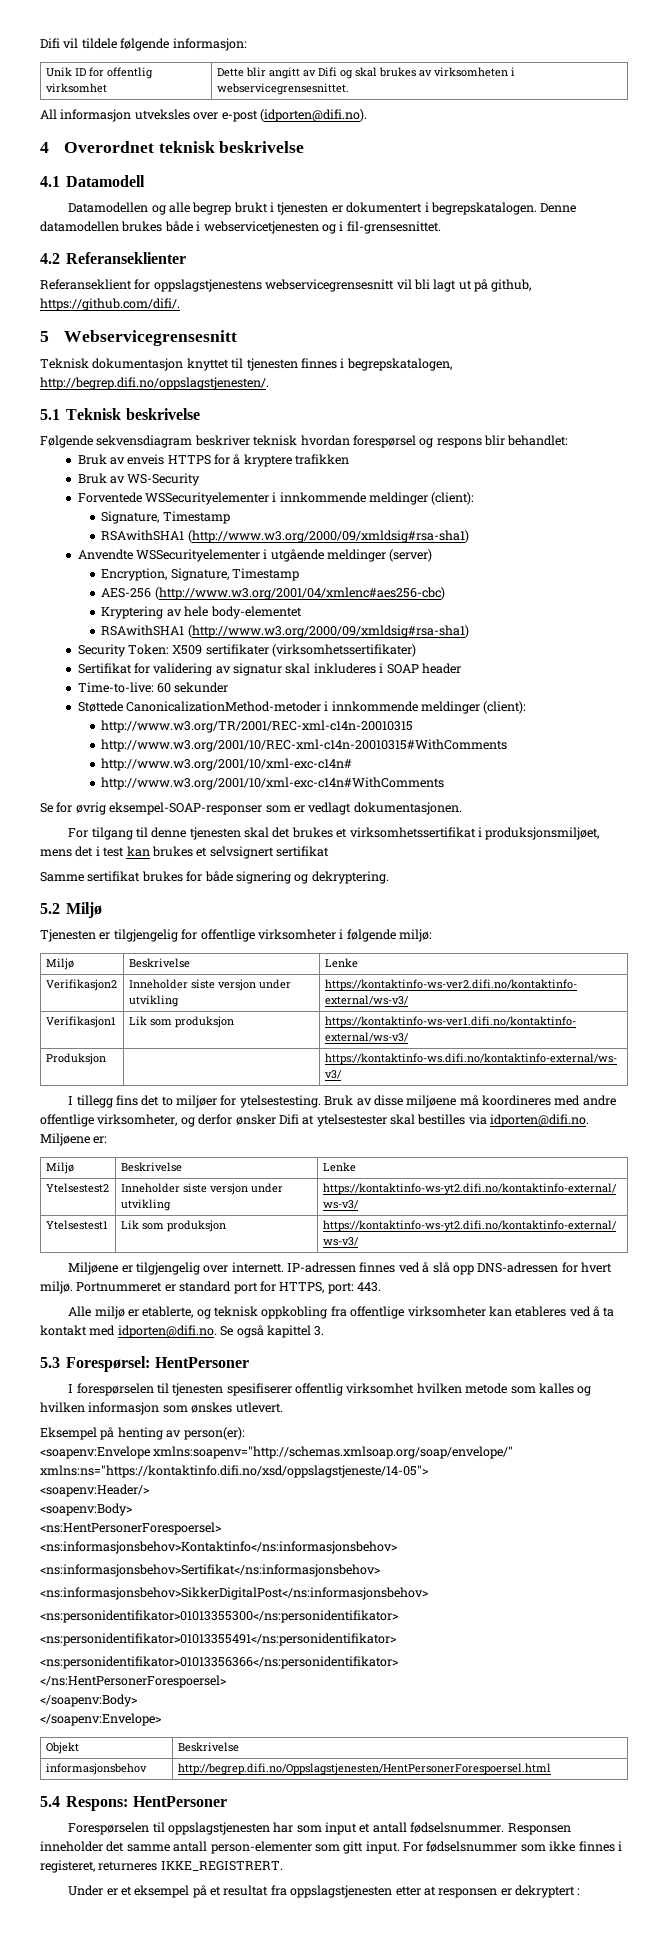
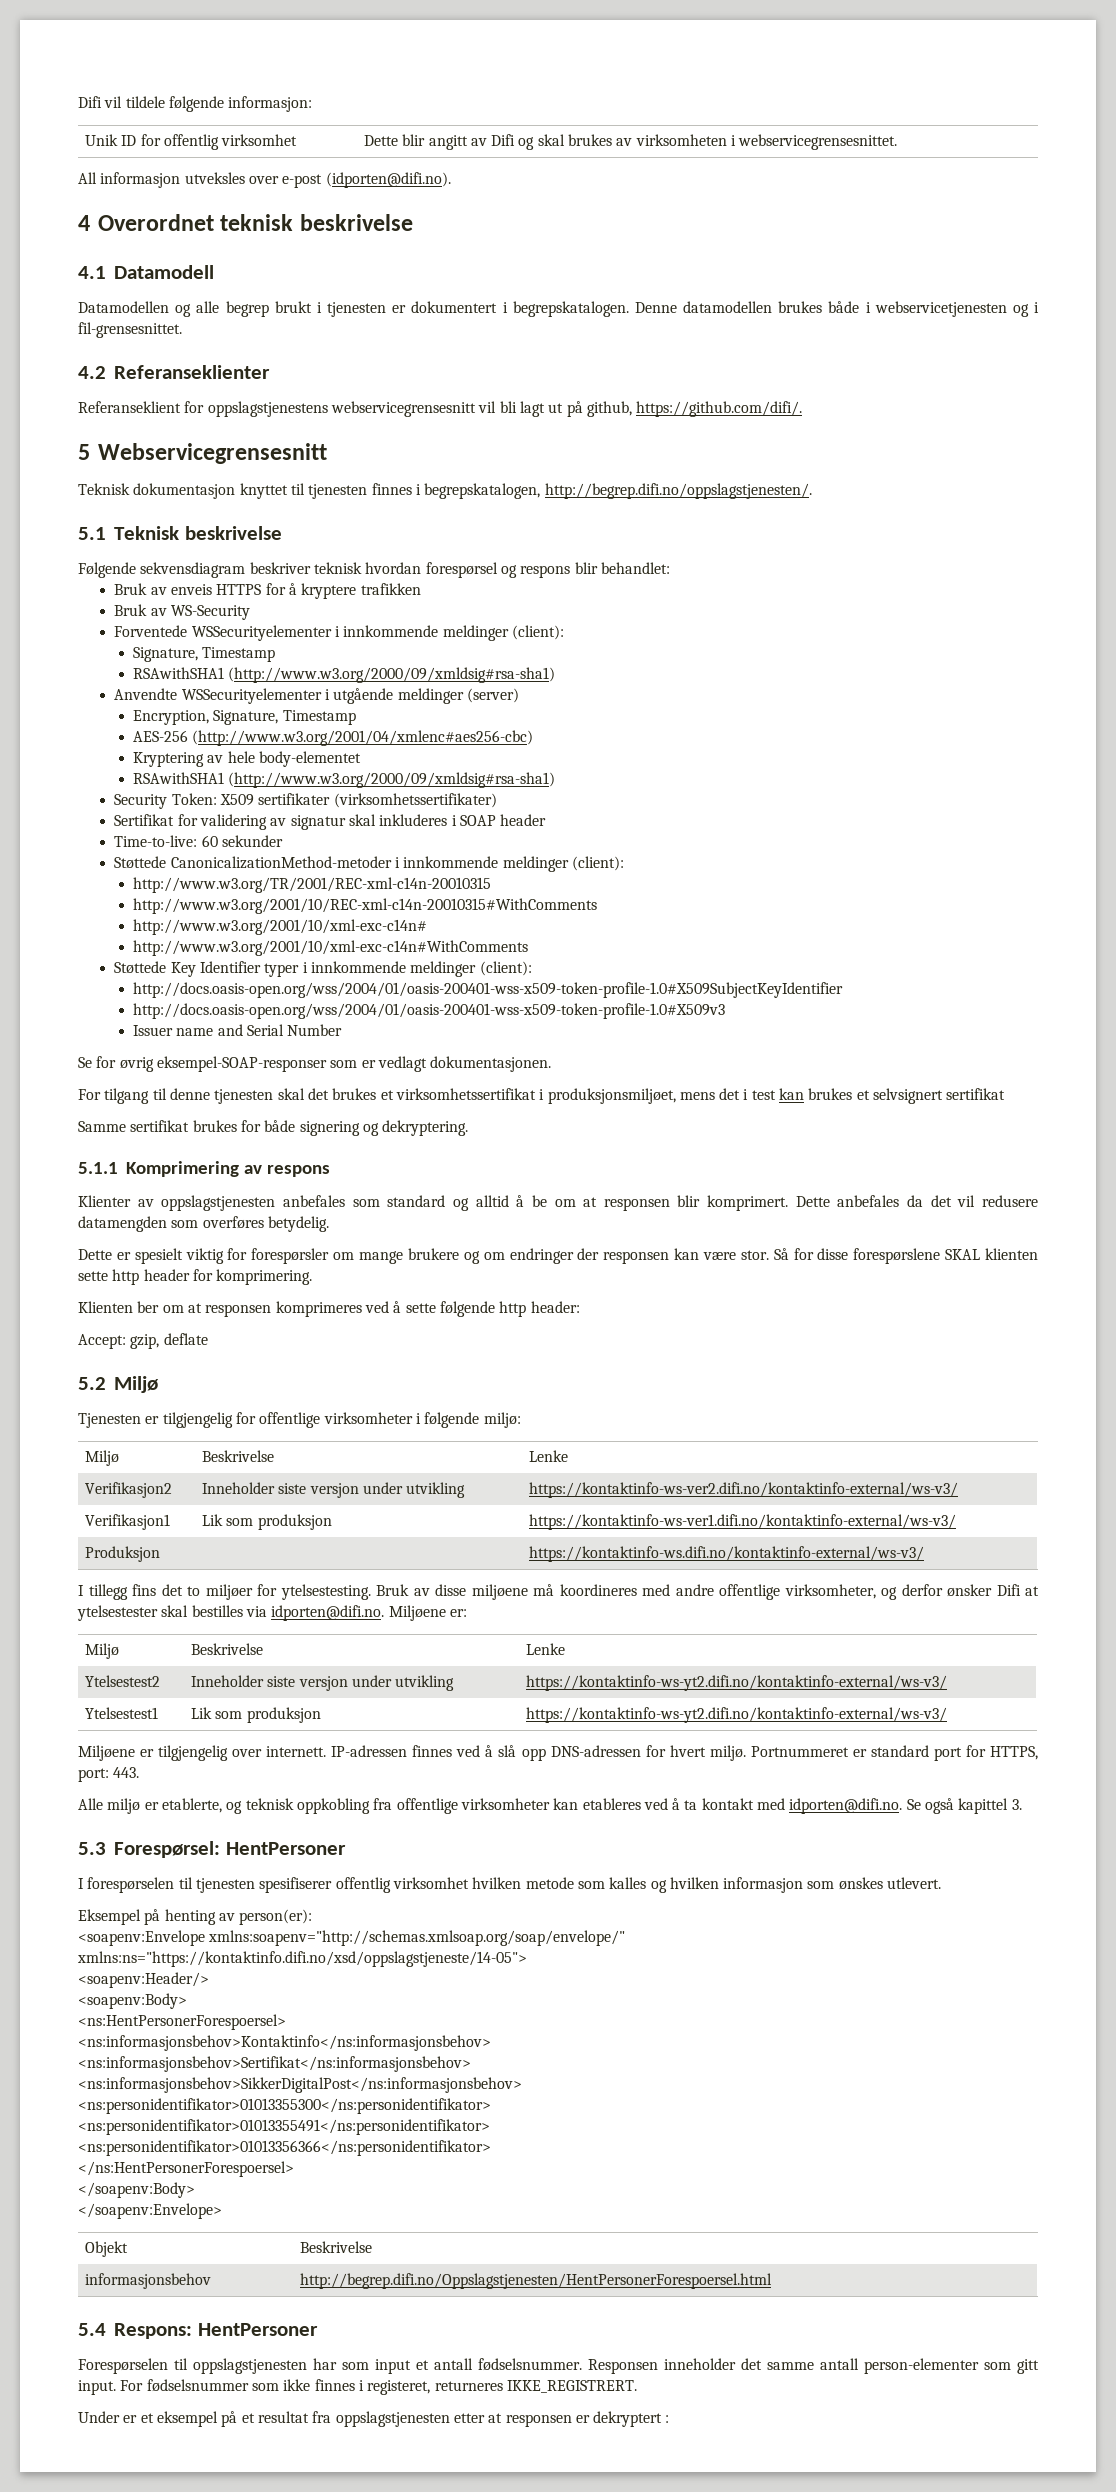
+ Støttede Key Identifier typer i innkommende meldinger (client):
+ http://docs.oasis-open.org/wss/2004/01/oasis-200401-wss-x509-token-profile-1.0#X509SubjectKeyIdentifier
+ http://docs.oasis-open.org/wss/2004/01/oasis-200401-wss-x509-token-profile-1.0#X509v3
+ Issuer name and Serial Number
+ 5.1.1 Komprimering av respons
+ Klienter av oppslagstjenesten anbefales som standard og alltid å be om at responsen blir komprimert. Dette anbefales da det vil redusere datamengden som overføres betydelig.
+ Dette er spesielt viktig for forespørsler om mange brukere og om endringer der responsen kan være stor. Så for disse forespørslene SKAL klienten sette http header for komprimering.
+ Klienten ber om at responsen komprimeres ved å sette følgende http header:
+ Accept: gzip, deflate

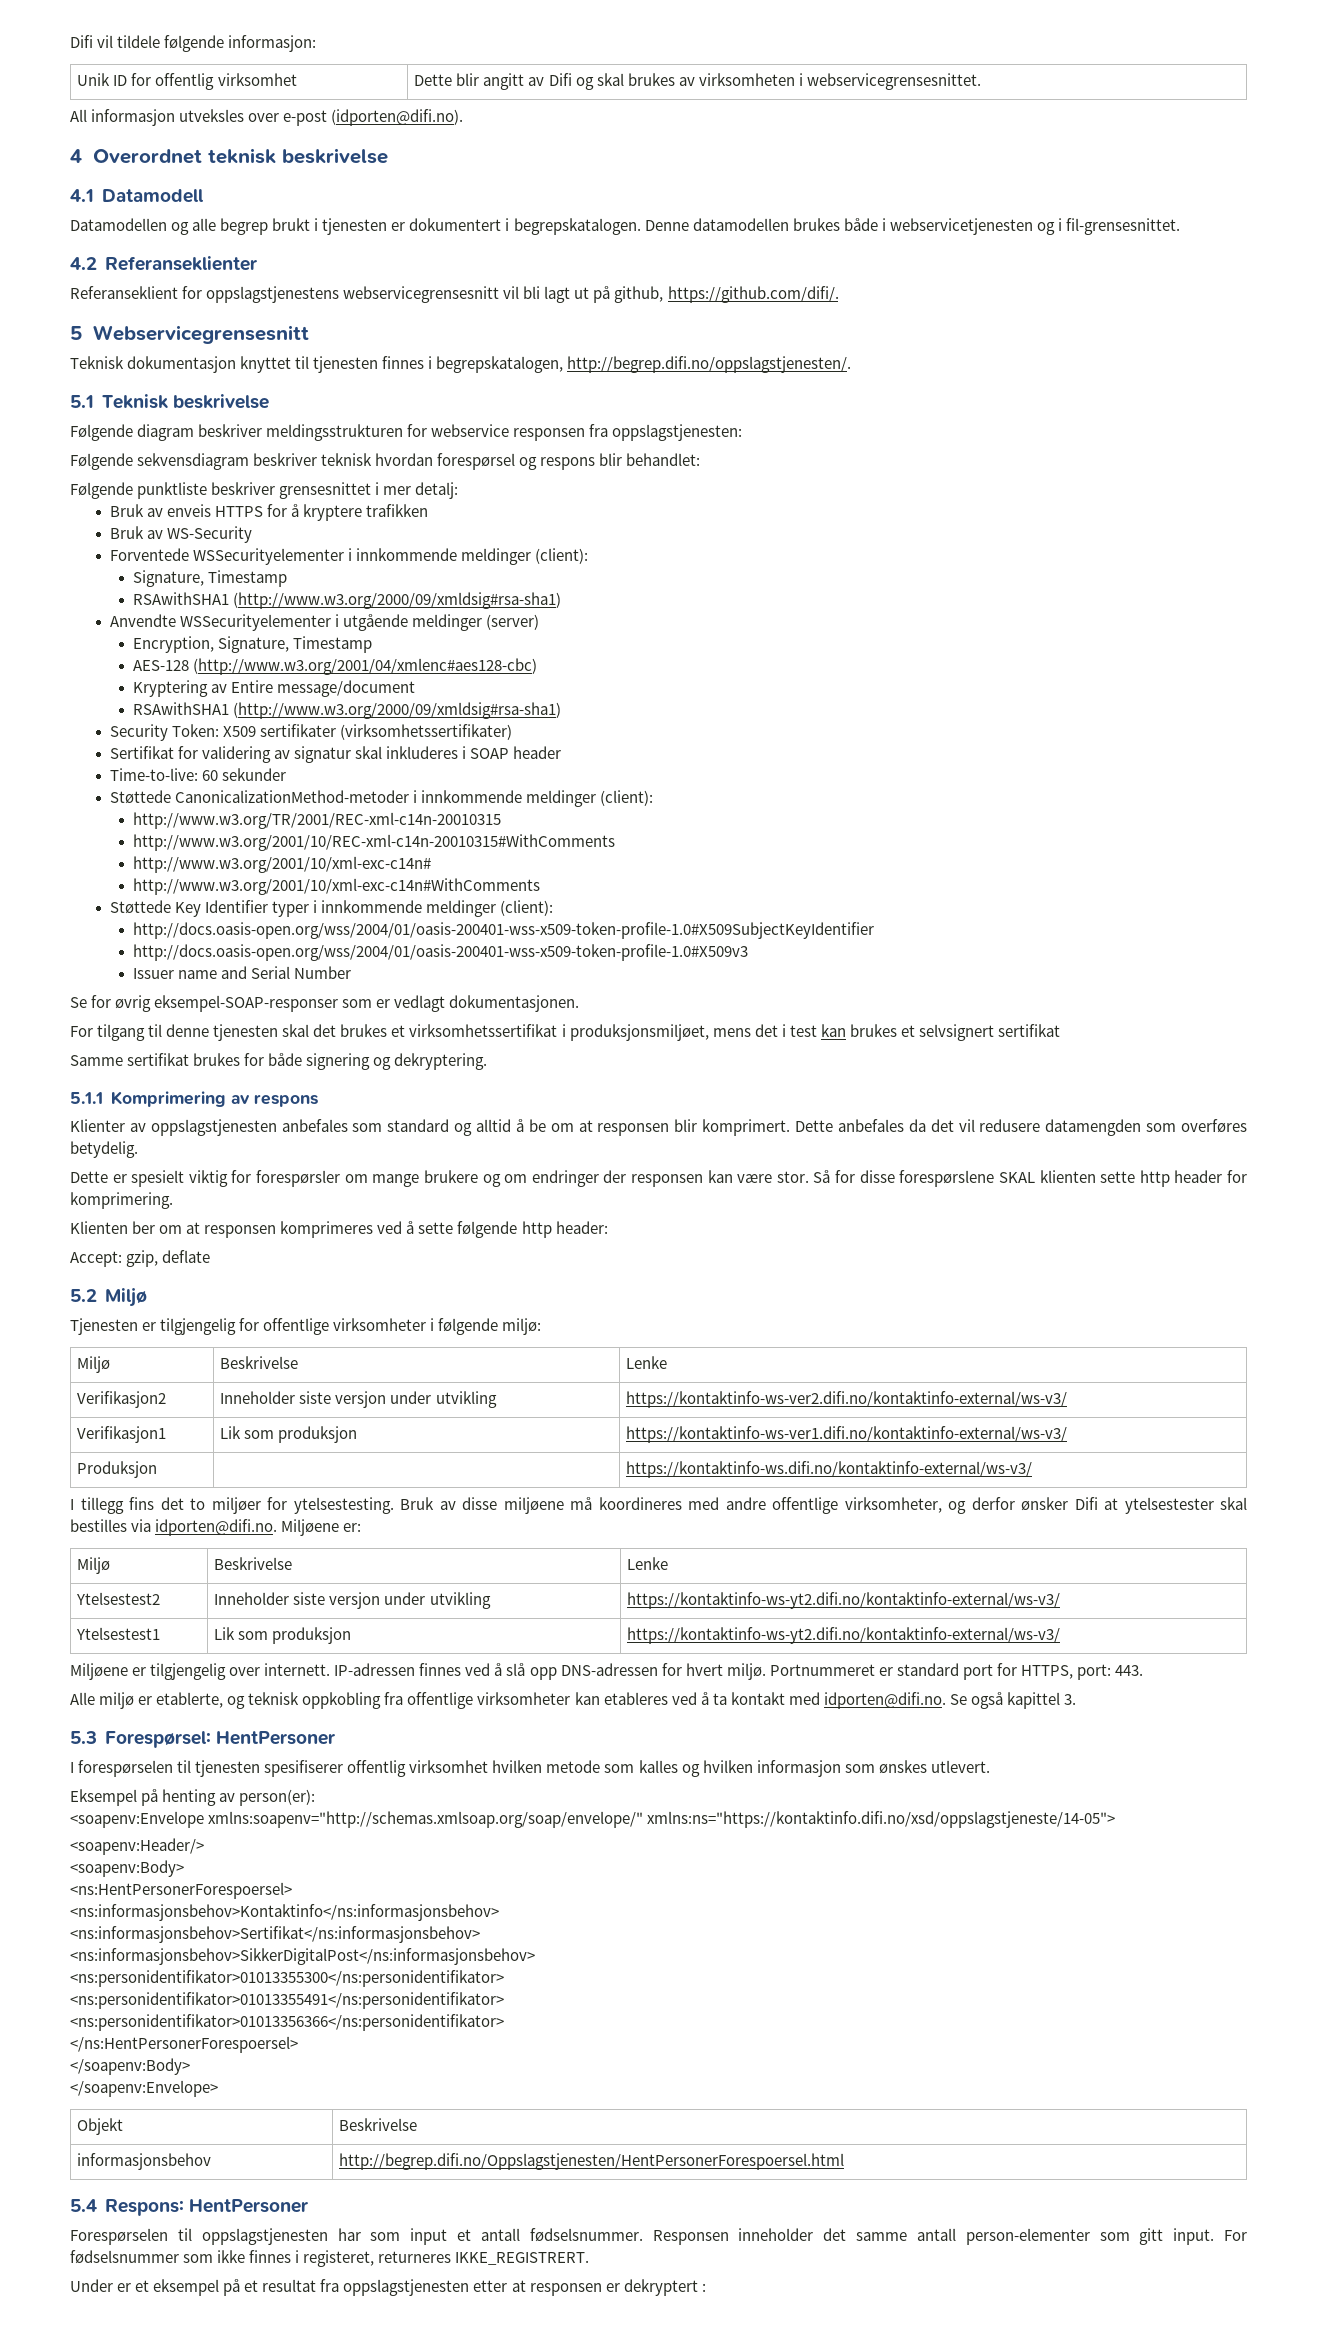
+ Følgende diagram beskriver meldingsstrukturen for webservice responsen fra oppslagstjenesten:
+ Følgende punktliste beskriver grensesnittet i mer detalj:
- AES-256 (http://www.w3.org/2001/04/xmlenc#aes256-cbc)
+ AES-128 (http://www.w3.org/2001/04/xmlenc#aes128-cbc)
- Kryptering av hele body-elementet
+ Kryptering av Entire message/document

